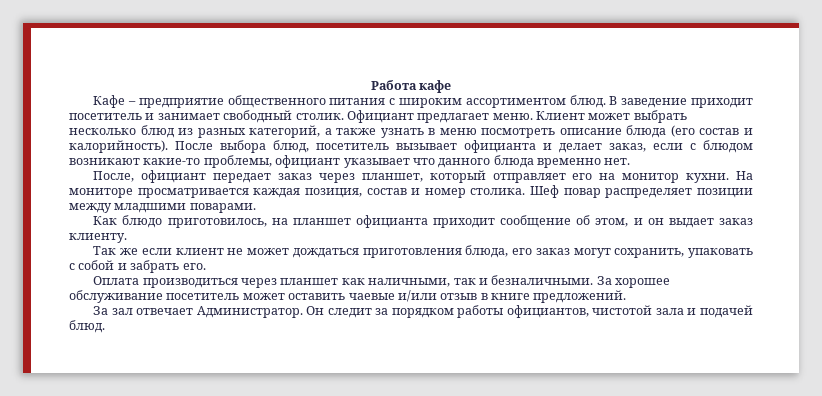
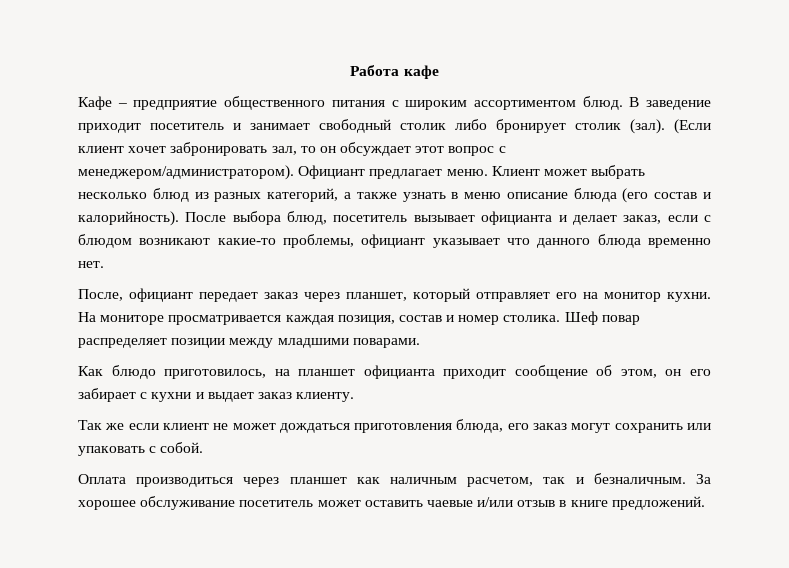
- В заведение приходит посетитель и занимает свободный столик.
+ В заведение приходит посетитель и занимает свободный столик либо бронирует столик (зал). (Если клиент хочет забронировать зал, то он обсуждает этот вопрос с менеджером/администратором).
- Клиент может выбрать несколько блюд из разных категорий, а также узнать в меню посмотреть описание блюда (его состав и калорийность).
+ Клиент может выбрать несколько блюд из разных категорий, а также узнать в меню описание блюда (его состав и калорийность).
- Как блюдо приготовилось, на планшет официанта приходит сообщение об этом, и он выдает заказ клиенту.
+ Как блюдо приготовилось, на планшет официанта приходит сообщение об этом, он его забирает с кухни и выдает заказ клиенту.
- Так же если клиент не может дождаться приготовления блюда, его заказ могут сохранить, упаковать с собой и забрать его.
+ Так же если клиент не может дождаться приготовления блюда, его заказ могут сохранить или упаковать с собой.
- Оплата производиться через планшет как наличными, так и безналичными.
+ Оплата производиться через планшет как наличным расчетом, так и безналичным.
- За зал отвечает Администратор. Он следит за порядком работы официантов, чистотой зала и подачей блюд.

